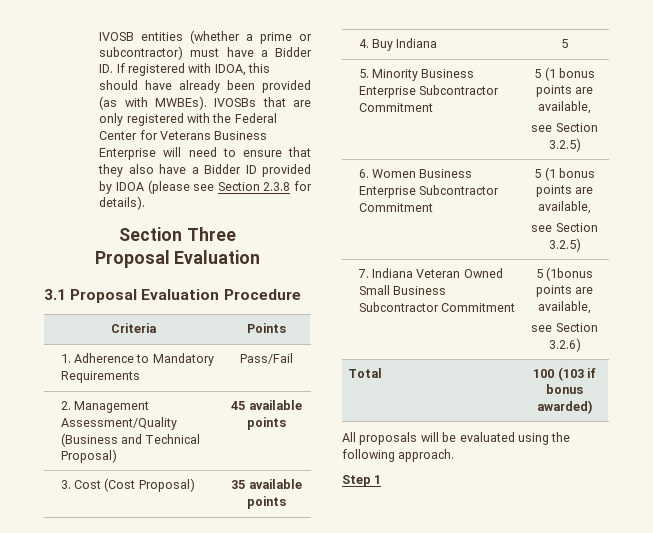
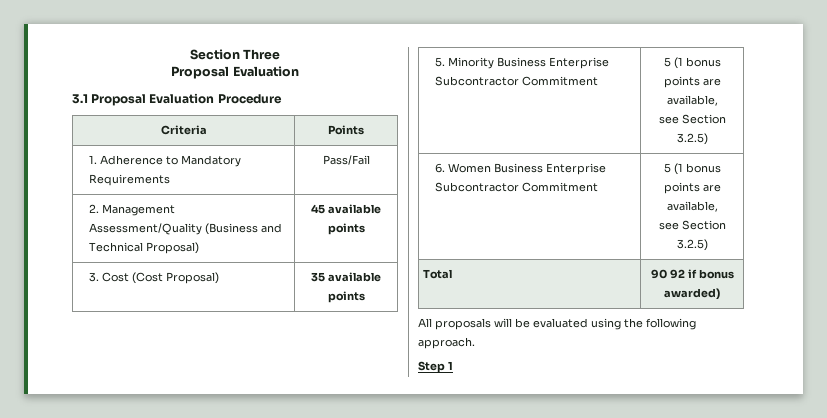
- IVOSB entities (whether a prime or subcontractor) must have a Bidder ID. If registered with IDOA, this should have already been provided (as with MWBEs). IVOSBs that are only registered with the Federal Center for Veterans Business Enterprise will need to ensure that they also have a Bidder ID provided by IDOA (please see Section 2.3.8 for details).
- 4. Buy Indiana | 5
- 7. Indiana Veteran Owned Small Business Subcontractor Commitment | 5 (1bonus points are available,
- see Section 3.2.6)
- Total | 100 (103 if bonus awarded)
+ Total | 90 92 if bonus awarded)

